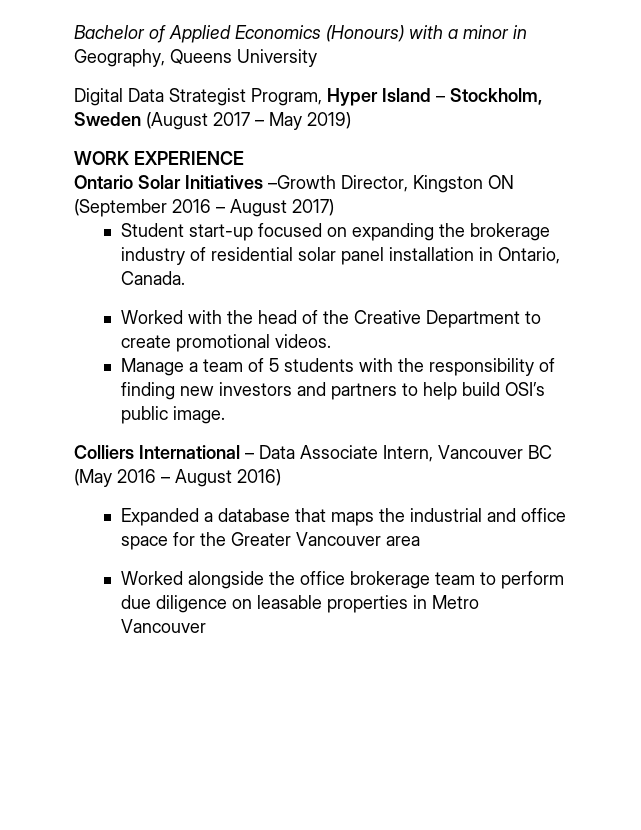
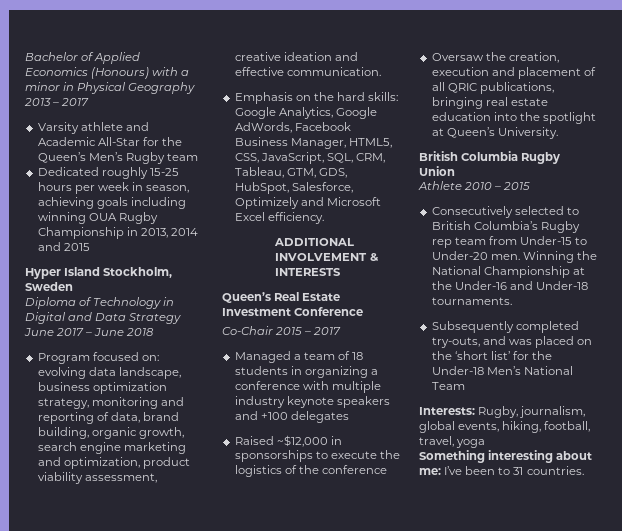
- Bachelor of Applied Economics (Honours) with a minor in Geography, Queens University
- Digital Data Strategist Program, Hyper Island – Stockholm, Sweden (August 2017 – May 2019)
- WORK EXPERIENCE
- Ontario Solar Initiatives –Growth Director, Kingston ON (September 2016 – August 2017)
- Student start-up focused on expanding the brokerage industry of residential solar panel installation in Ontario, Canada.
- Worked with the head of the Creative Department to create promotional videos.
- Manage a team of 5 students with the responsibility of finding new investors and partners to help build OSI’s public image.
- Colliers International – Data Associate Intern, Vancouver BC (May 2016 – August 2016)
- Expanded a database that maps the industrial and office space for the Greater Vancouver area
- Worked alongside the office brokerage team to perform due diligence on leasable properties in Metro Vancouver
+ Bachelor of Applied Economics (Honours) with a minor in Physical Geography 2013 – 2017
+ Varsity athlete and Academic All-Star for the Queen’s Men’s Rugby team
+ Dedicated roughly 15-25 hours per week in season, achieving goals including winning OUA Rugby Championship in 2013, 2014 and 2015
+ Hyper Island Stockholm, Sweden
+ Diploma of Technology in Digital and Data Strategy June 2017 – June 2018
+ Program focused on: evolving data landscape, business optimization strategy, monitoring and reporting of data, brand building, organic growth, search engine marketing and optimization, product viability assessment, creative ideation and effective communication.
+ Emphasis on the hard skills: Google Analytics, Google AdWords, Facebook Business Manager, HTML5, CSS, JavaScript, SQL, CRM, Tableau, GTM, GDS, HubSpot, Salesforce, Optimizely and Microsoft Excel efficiency.
+ ADDITIONAL INVOLVEMENT & INTERESTS
+ Queen’s Real Estate Investment Conference
+ Co-Chair 2015 – 2017
+ Managed a team of 18 students in organizing a conference with multiple industry keynote speakers and +100 delegates
+ Raised ~$12,000 in sponsorships to execute the logistics of the conference
+ Oversaw the creation, execution and placement of all QRIC publications, bringing real estate education into the spotlight at Queen’s University.
+ British Columbia Rugby Union
+ Athlete 2010 – 2015
+ Consecutively selected to British Columbia’s Rugby rep team from Under-15 to Under-20 men. Winning the National Championship at the Under-16 and Under-18 tournaments.
+ Subsequently completed try-outs, and was placed on the ‘short list’ for the Under-18 Men’s National Team
+ Interests: Rugby, journalism, global events, hiking, football, travel, yoga
+ Something interesting about me: I’ve been to 31 countries.

